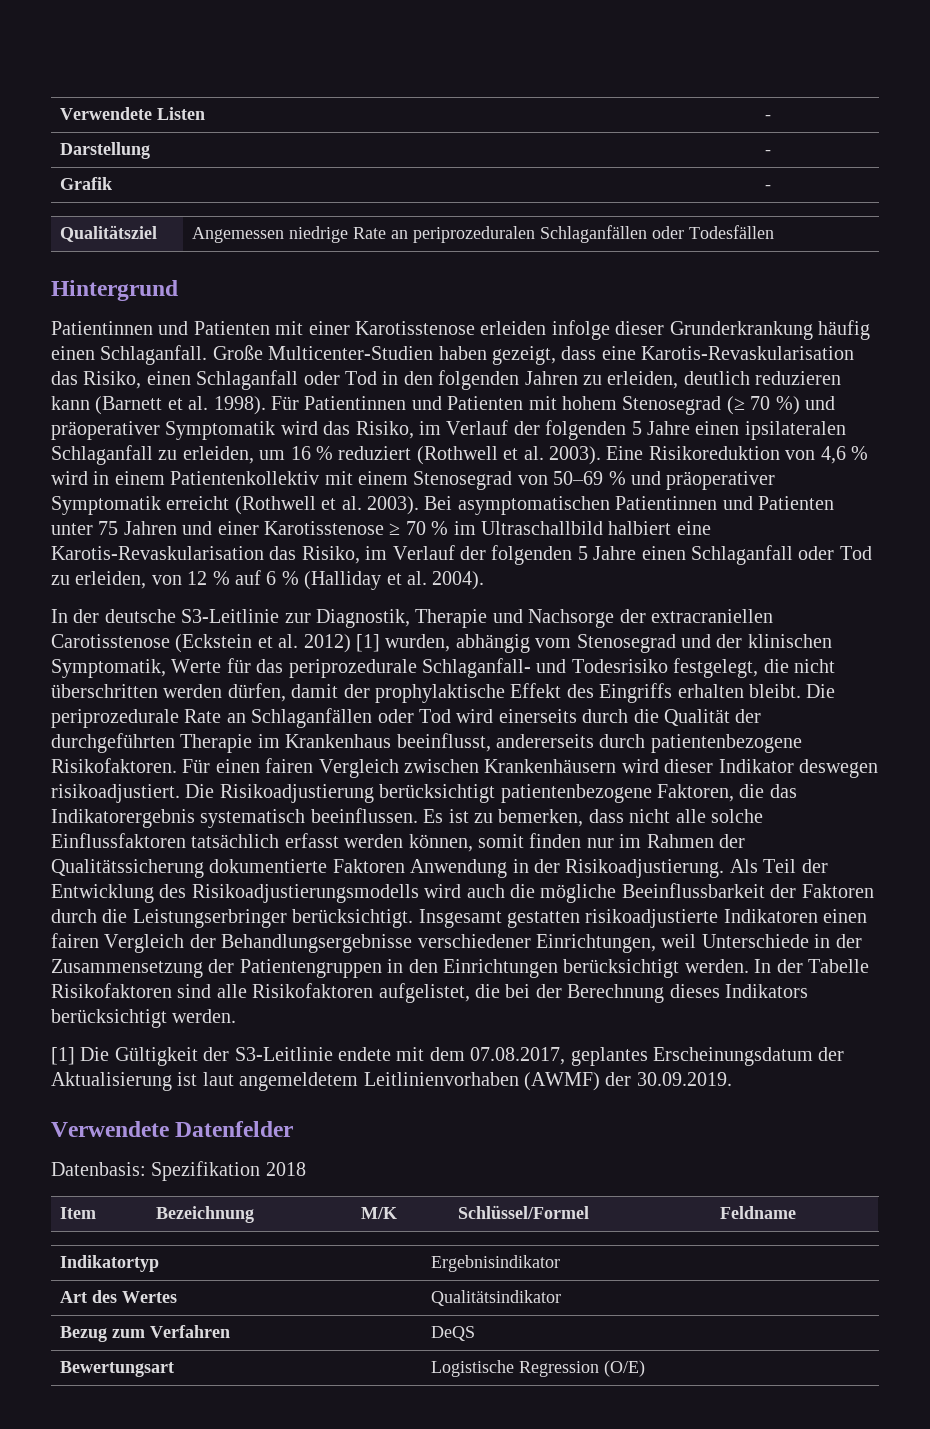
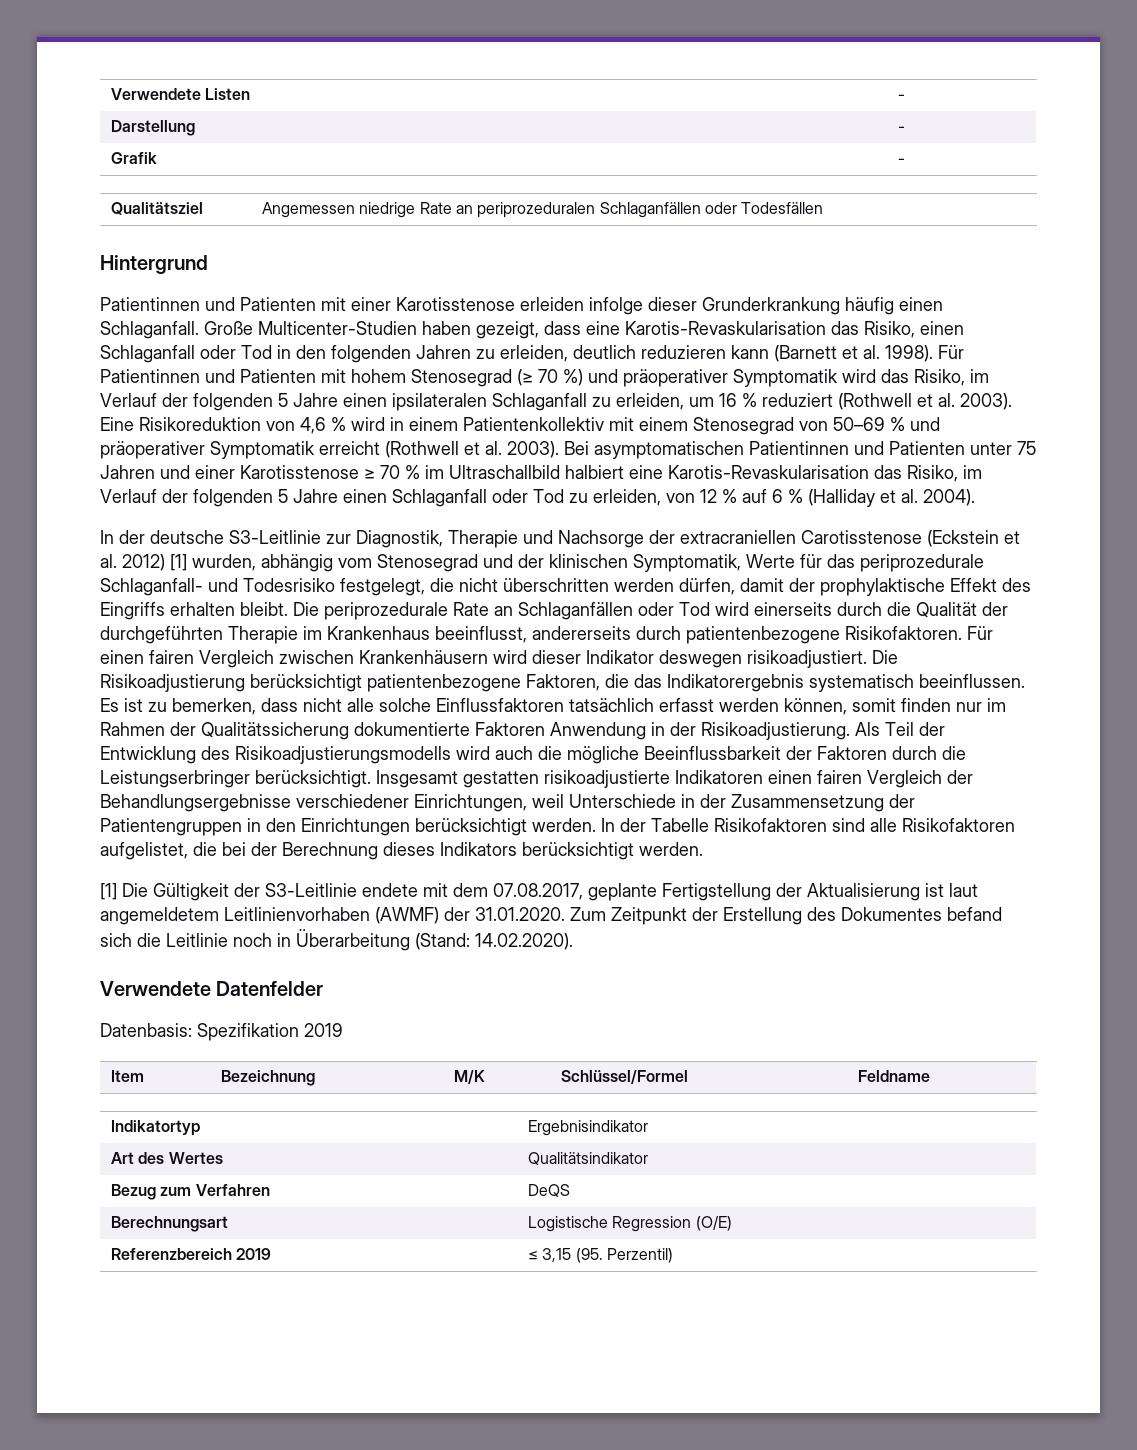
- [1] Die Gültigkeit der S3-Leitlinie endete mit dem 07.08.2017, geplantes Erscheinungsdatum der Aktualisierung ist laut angemeldetem Leitlinienvorhaben (AWMF) der 30.09.2019.
+ [1] Die Gültigkeit der S3-Leitlinie endete mit dem 07.08.2017, geplante Fertigstellung der Aktualisierung ist laut angemeldetem Leitlinienvorhaben (AWMF) der 31.01.2020. Zum Zeitpunkt der Erstellung des Dokumentes befand sich die Leitlinie noch in Überarbeitung (Stand: 14.02.2020).
- Datenbasis: Spezifikation 2018
+ Datenbasis: Spezifikation 2019
- Bewertungsart | Logistische Regression (O/E)
+ Berechnungsart | Logistische Regression (O/E)
+ Referenzbereich 2019 | ≤ 3,15 (95. Perzentil)

